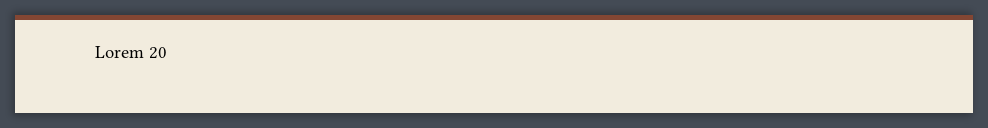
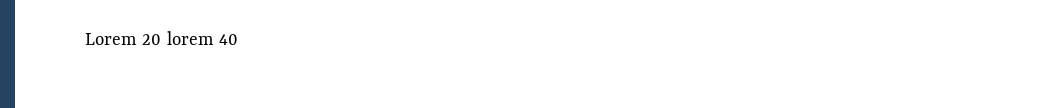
- Lorem 20
+ Lorem 20 lorem 40

